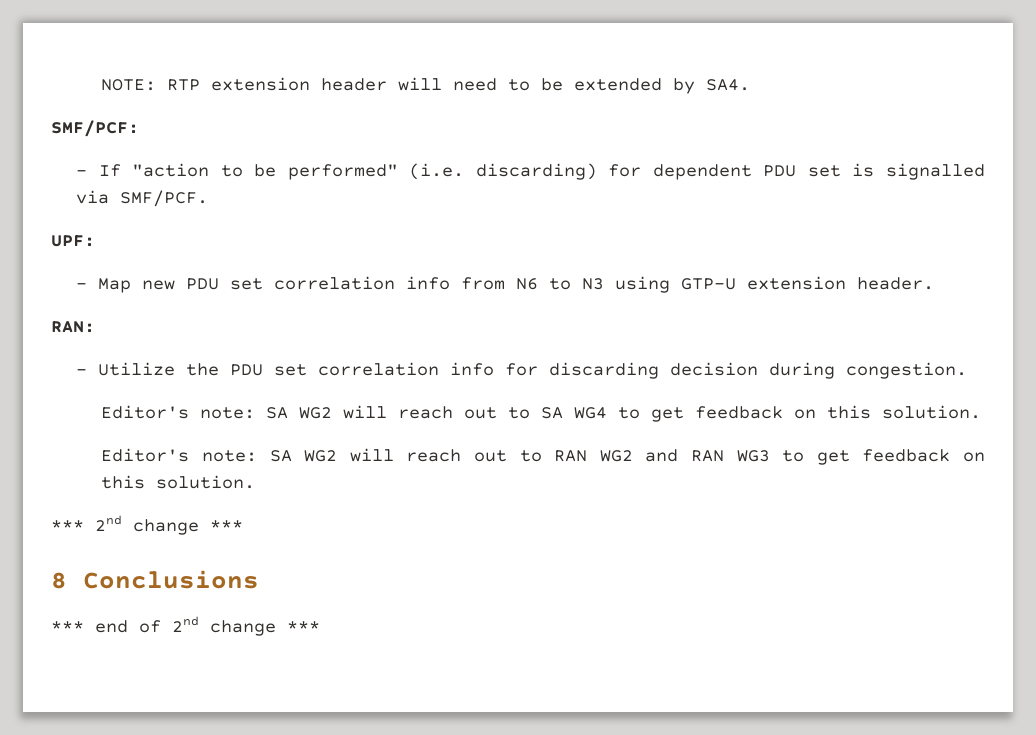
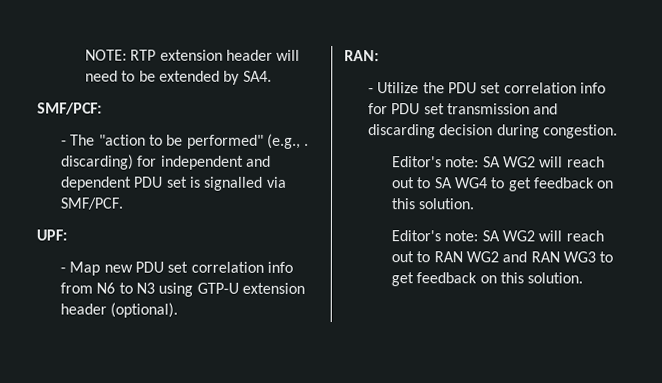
- - If "action to be performed" (i.e. discarding) for dependent PDU set is signalled via SMF/PCF.
+ - The "action to be performed" (e.g., . discarding) for independent and dependent PDU set is signalled via SMF/PCF.
- - Map new PDU set correlation info from N6 to N3 using GTP-U extension header.
+ - Map new PDU set correlation info from N6 to N3 using GTP-U extension header (optional).
- - Utilize the PDU set correlation info for discarding decision during congestion.
+ - Utilize the PDU set correlation info for PDU set transmission and discarding decision during congestion.
- *** 2nd change ***
- 8 Conclusions
- *** end of 2nd change ***

